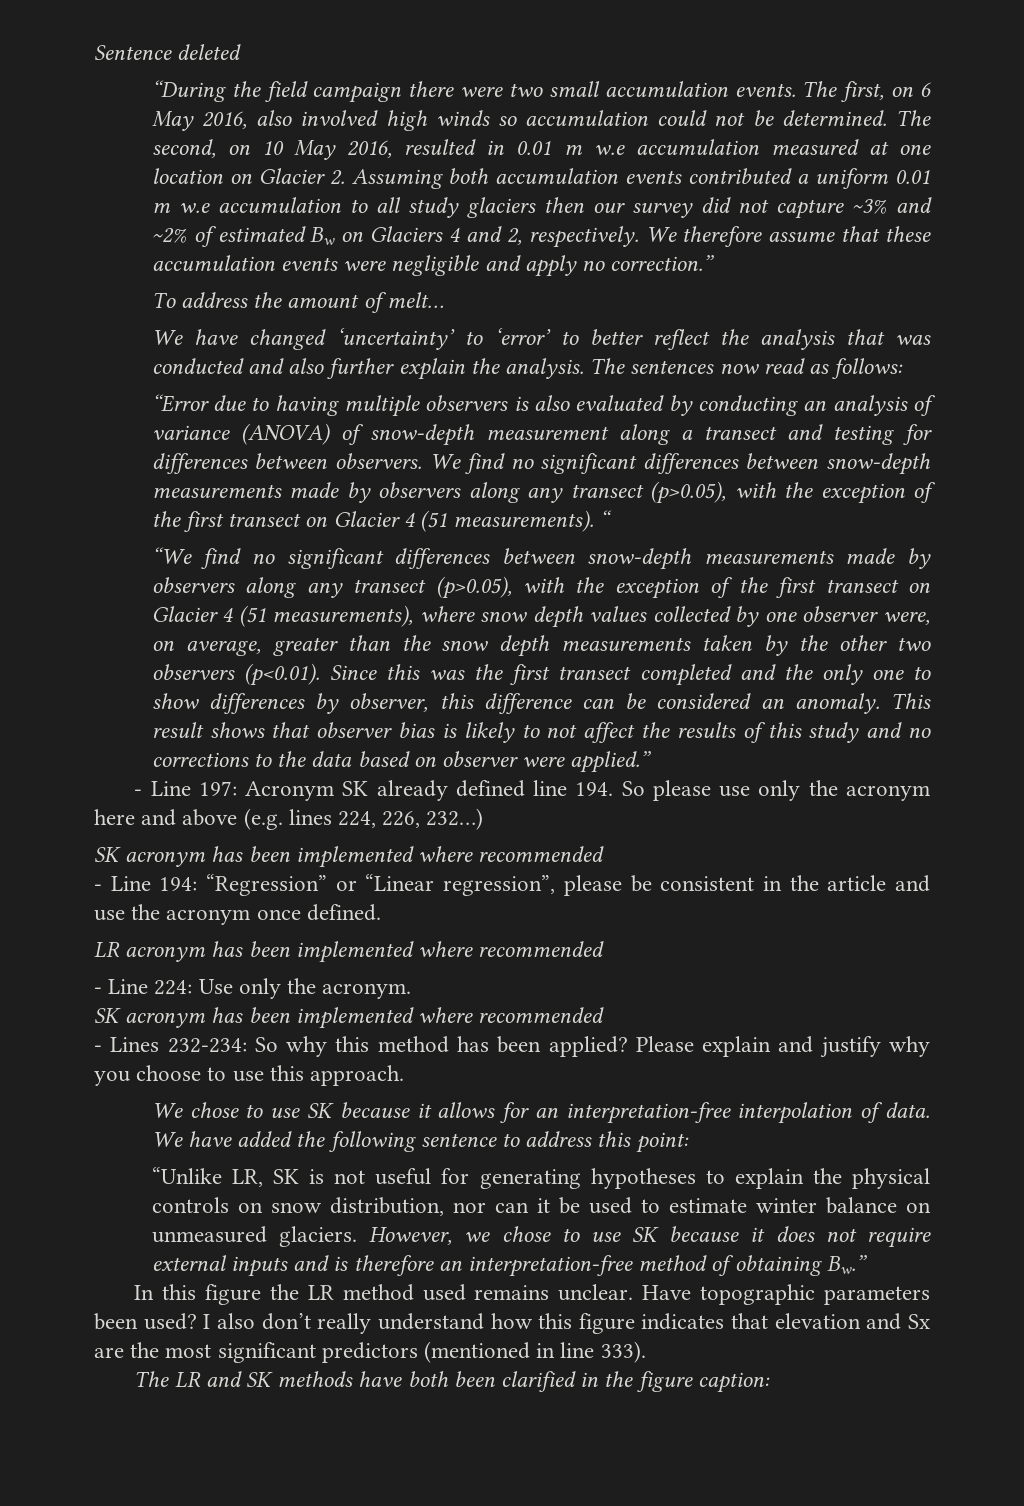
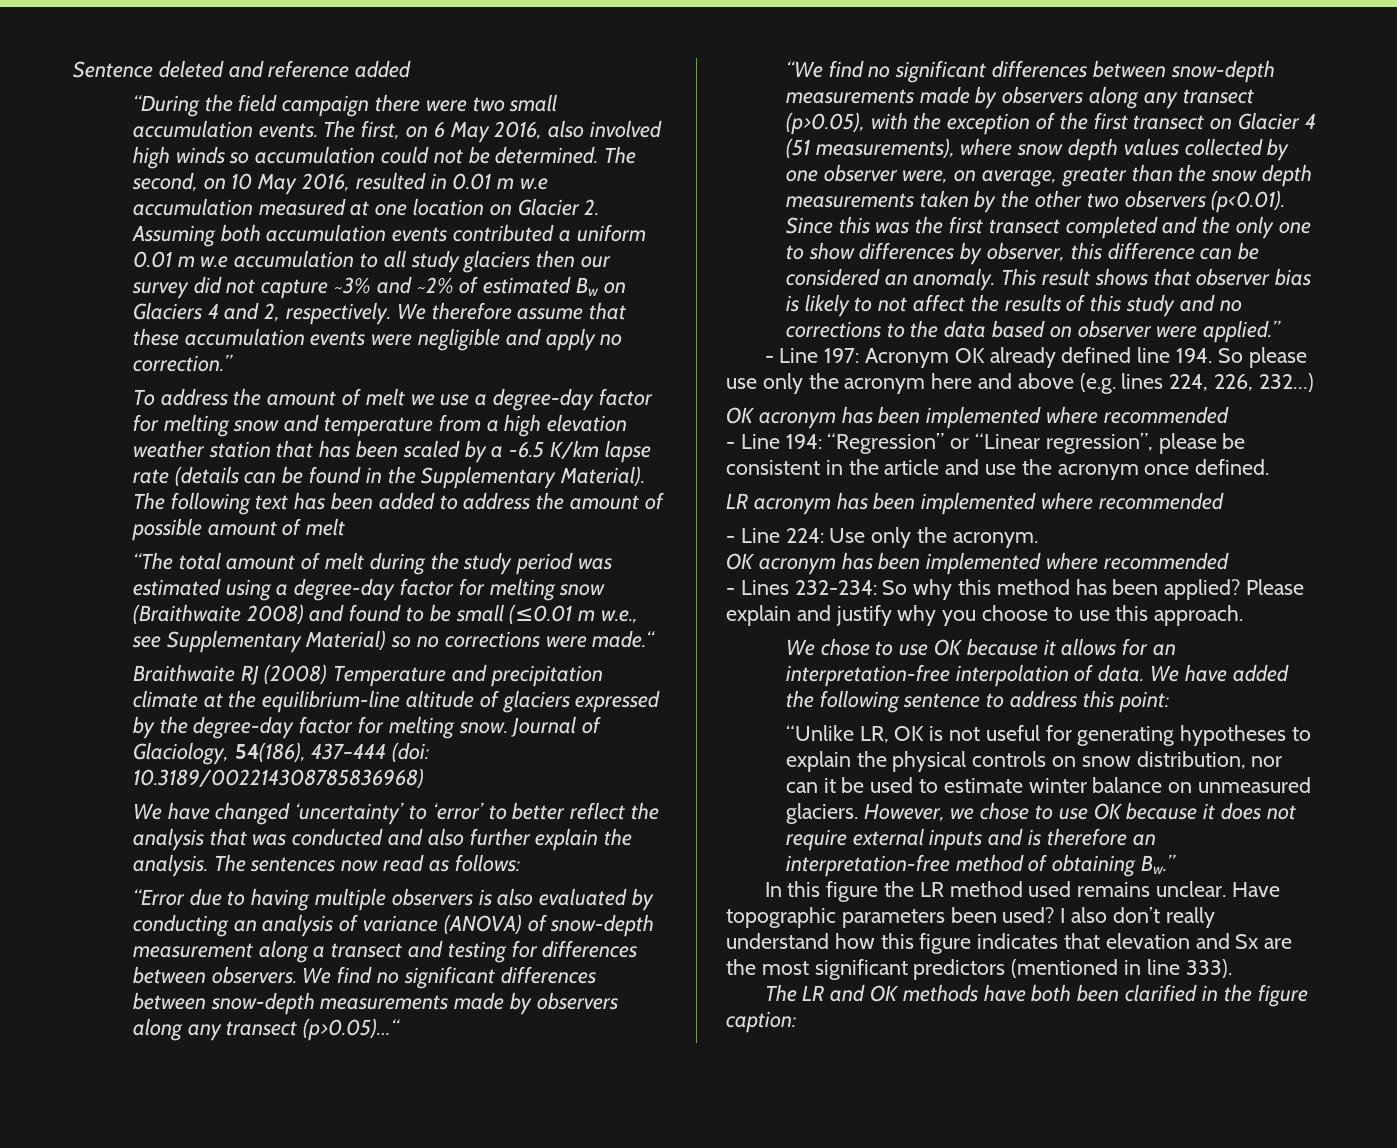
- Sentence deleted
+ Sentence deleted and reference added
- To address the amount of melt…
+ To address the amount of melt we use a degree-day factor for melting snow and temperature from a high elevation weather station that has been scaled by a -6.5 K/km lapse rate (details can be found in the Supplementary Material). The following text has been added to address the amount of possible amount of melt
+ “The total amount of melt during the study period was estimated using a degree-day factor for melting snow (Braithwaite 2008) and found to be small (≤0.01 m w.e., see Supplementary Material) so no corrections were made.“
+ Braithwaite RJ (2008) Temperature and precipitation climate at the equilibrium-line altitude of glaciers expressed by the degree-day factor for melting snow. Journal of Glaciology, 54(186), 437–444 (doi: 10.3189/002214308785836968)
- We find no significant differences between snow-depth measurements made by observers along any transect (p>0.05), with the exception of the first transect on Glacier 4 (51 measurements). “
+ We find no significant differences between snow-depth measurements made by observers along any transect (p>0.05)…“
- - Line 197: Acronym SK already defined line 194. So please use only the acronym here and above (e.g. lines 224, 226, 232…)
- SK acronym has been implemented where recommended
+ - Line 197: Acronym OK already defined line 194. So please use only the acronym here and above (e.g. lines 224, 226, 232…)
+ OK acronym has been implemented where recommended
  - Line 224: Use only the acronym.
- SK acronym has been implemented where recommended
+ OK acronym has been implemented where recommended
- We chose to use SK because it allows for an interpretation-free interpolation of data.
+ We chose to use OK because it allows for an interpretation-free interpolation of data.
- “Unlike LR, SK is not useful for generating hypotheses to explain the physical controls on snow distribution, nor can it be used to estimate winter balance on unmeasured glaciers.
+ “Unlike LR, OK is not useful for generating hypotheses to explain the physical controls on snow distribution, nor can it be used to estimate winter balance on unmeasured glaciers.
- However, we chose to use SK because it does not require external inputs and is therefore an interpretation-free method of obtaining Bw.”
+ However, we chose to use OK because it does not require external inputs and is therefore an interpretation-free method of obtaining Bw.”
- The LR and SK methods have both been clarified in the figure caption:
+ The LR and OK methods have both been clarified in the figure caption:

